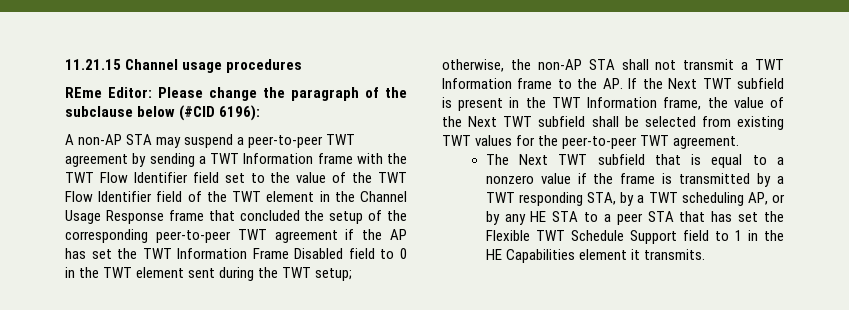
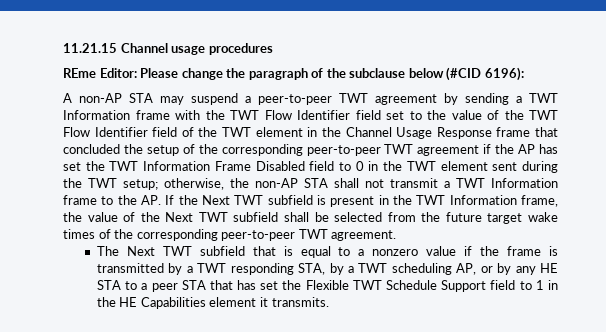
- otherwise, the non-AP STA shall not transmit a TWT Information frame to the AP. If the Next TWT subfield is present in the TWT Information frame, the value of the Next TWT subfield shall be selected from existing TWT values for the peer-to-peer TWT agreement.
+ otherwise, the non-AP STA shall not transmit a TWT Information frame to the AP. If the Next TWT subfield is present in the TWT Information frame, the value of the Next TWT subfield shall be selected from the future target wake times of the corresponding peer-to-peer TWT agreement.

